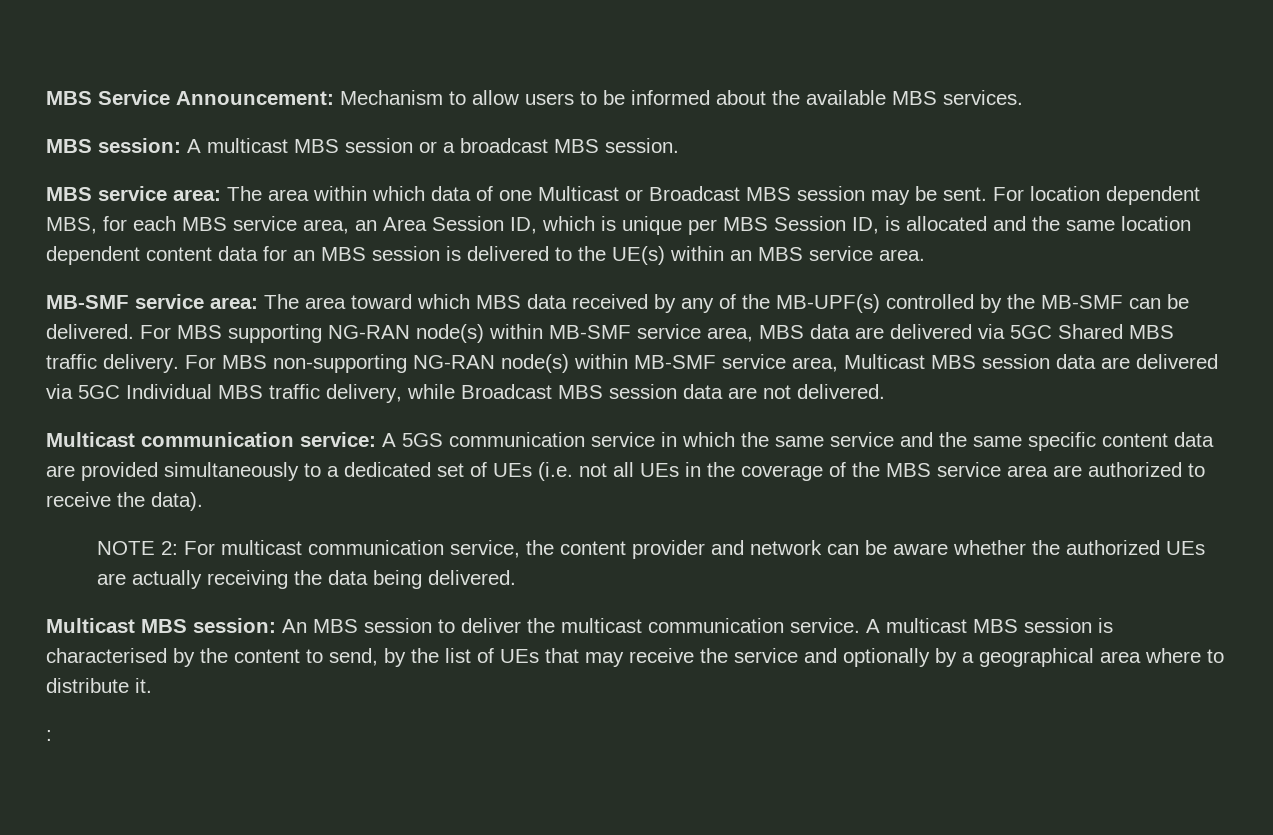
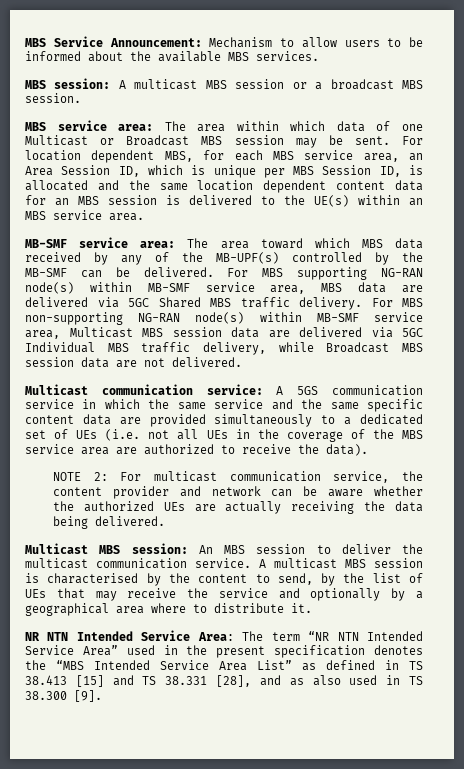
- :
+ NR NTN Intended Service Area: The term “NR NTN Intended Service Area” used in the present specification denotes the “MBS Intended Service Area List” as defined in TS 38.413 [15] and TS 38.331 [28], and as also used in TS 38.300 [9].

